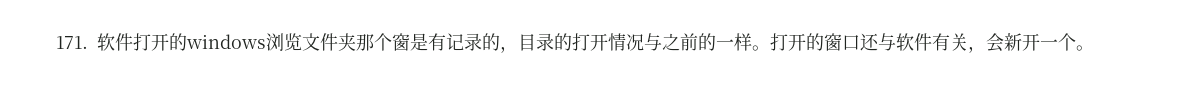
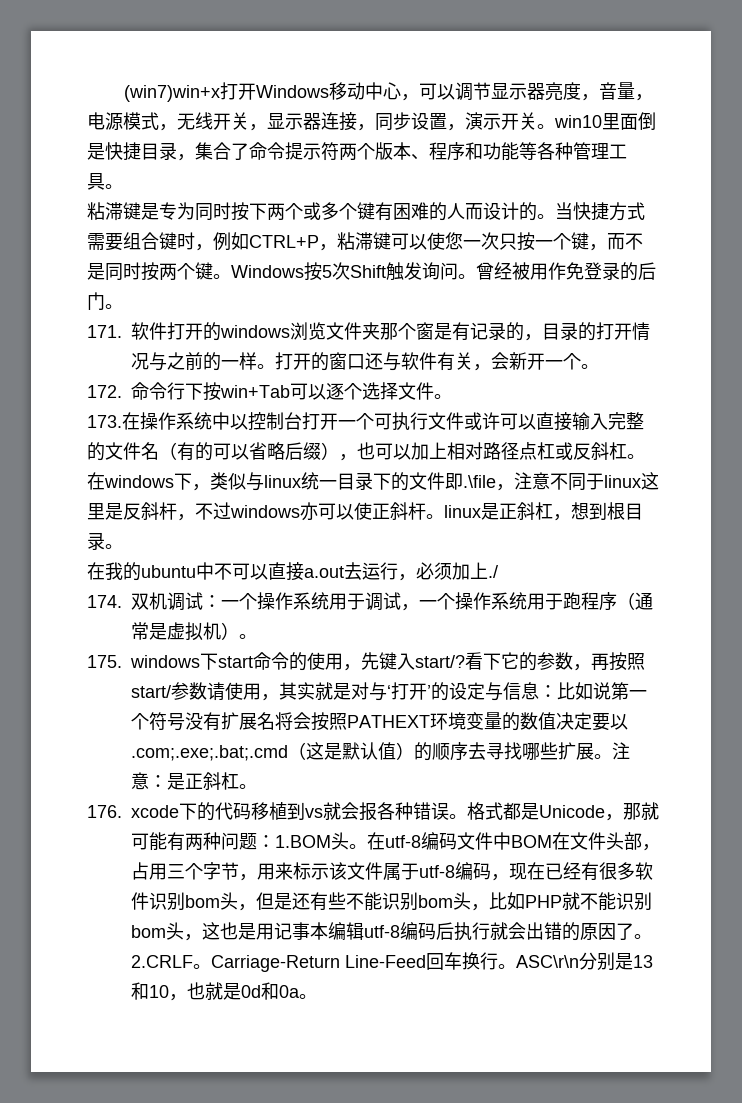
+ (win7)win+x打开Windows移动中心，可以调节显示器亮度，音量，电源模式，无线开关，显示器连接，同步设置，演示开关。win10里面倒是快捷目录，集合了命令提示符两个版本、程序和功能等各种管理工具。
+ 粘滞键是专为同时按下两个或多个键有困难的人而设计的。当快捷方式需要组合键时，例如CTRL+P，粘滞键可以使您一次只按一个键，而不是同时按两个键。Windows按5次Shift触发询问。曾经被用作免登录的后门。
+ 172.命令行下按win+Tab可以逐个选择文件。
+ 173.在操作系统中以控制台打开一个可执行文件或许可以直接输入完整的文件名（有的可以省略后缀），也可以加上相对路径点杠或反斜杠。在windows下，类似与linux统一目录下的文件即.\file，注意不同于linux这里是反斜杆，不过windows亦可以使正斜杆。linux是正斜杠，想到根目录。
+ 在我的ubuntu中不可以直接a.out去运行，必须加上./
+ 174.双机调试：一个操作系统用于调试，一个操作系统用于跑程序（通常是虚拟机）。
+ 175. windows下start命令的使用，先键入start/?看下它的参数，再按照start/参数请使用，其实就是对与‘打开’的设定与信息：比如说第一个符号没有扩展名将会按照PATHEXT环境变量的数值决定要以.com;.exe;.bat;.cmd（这是默认值）的顺序去寻找哪些扩展。注意：是正斜杠。
+ 176. xcode下的代码移植到vs就会报各种错误。格式都是Unicode，那就可能有两种问题：1.BOM头。在utf-8编码文件中BOM在文件头部，占用三个字节，用来标示该文件属于utf-8编码，现在已经有很多软件识别bom头，但是还有些不能识别bom头，比如PHP就不能识别bom头，这也是用记事本编辑utf-8编码后执行就会出错的原因了。2.CRLF。Carriage-Return Line-Feed回车换行。ASC\r\n分别是13和10，也就是0d和0a。

